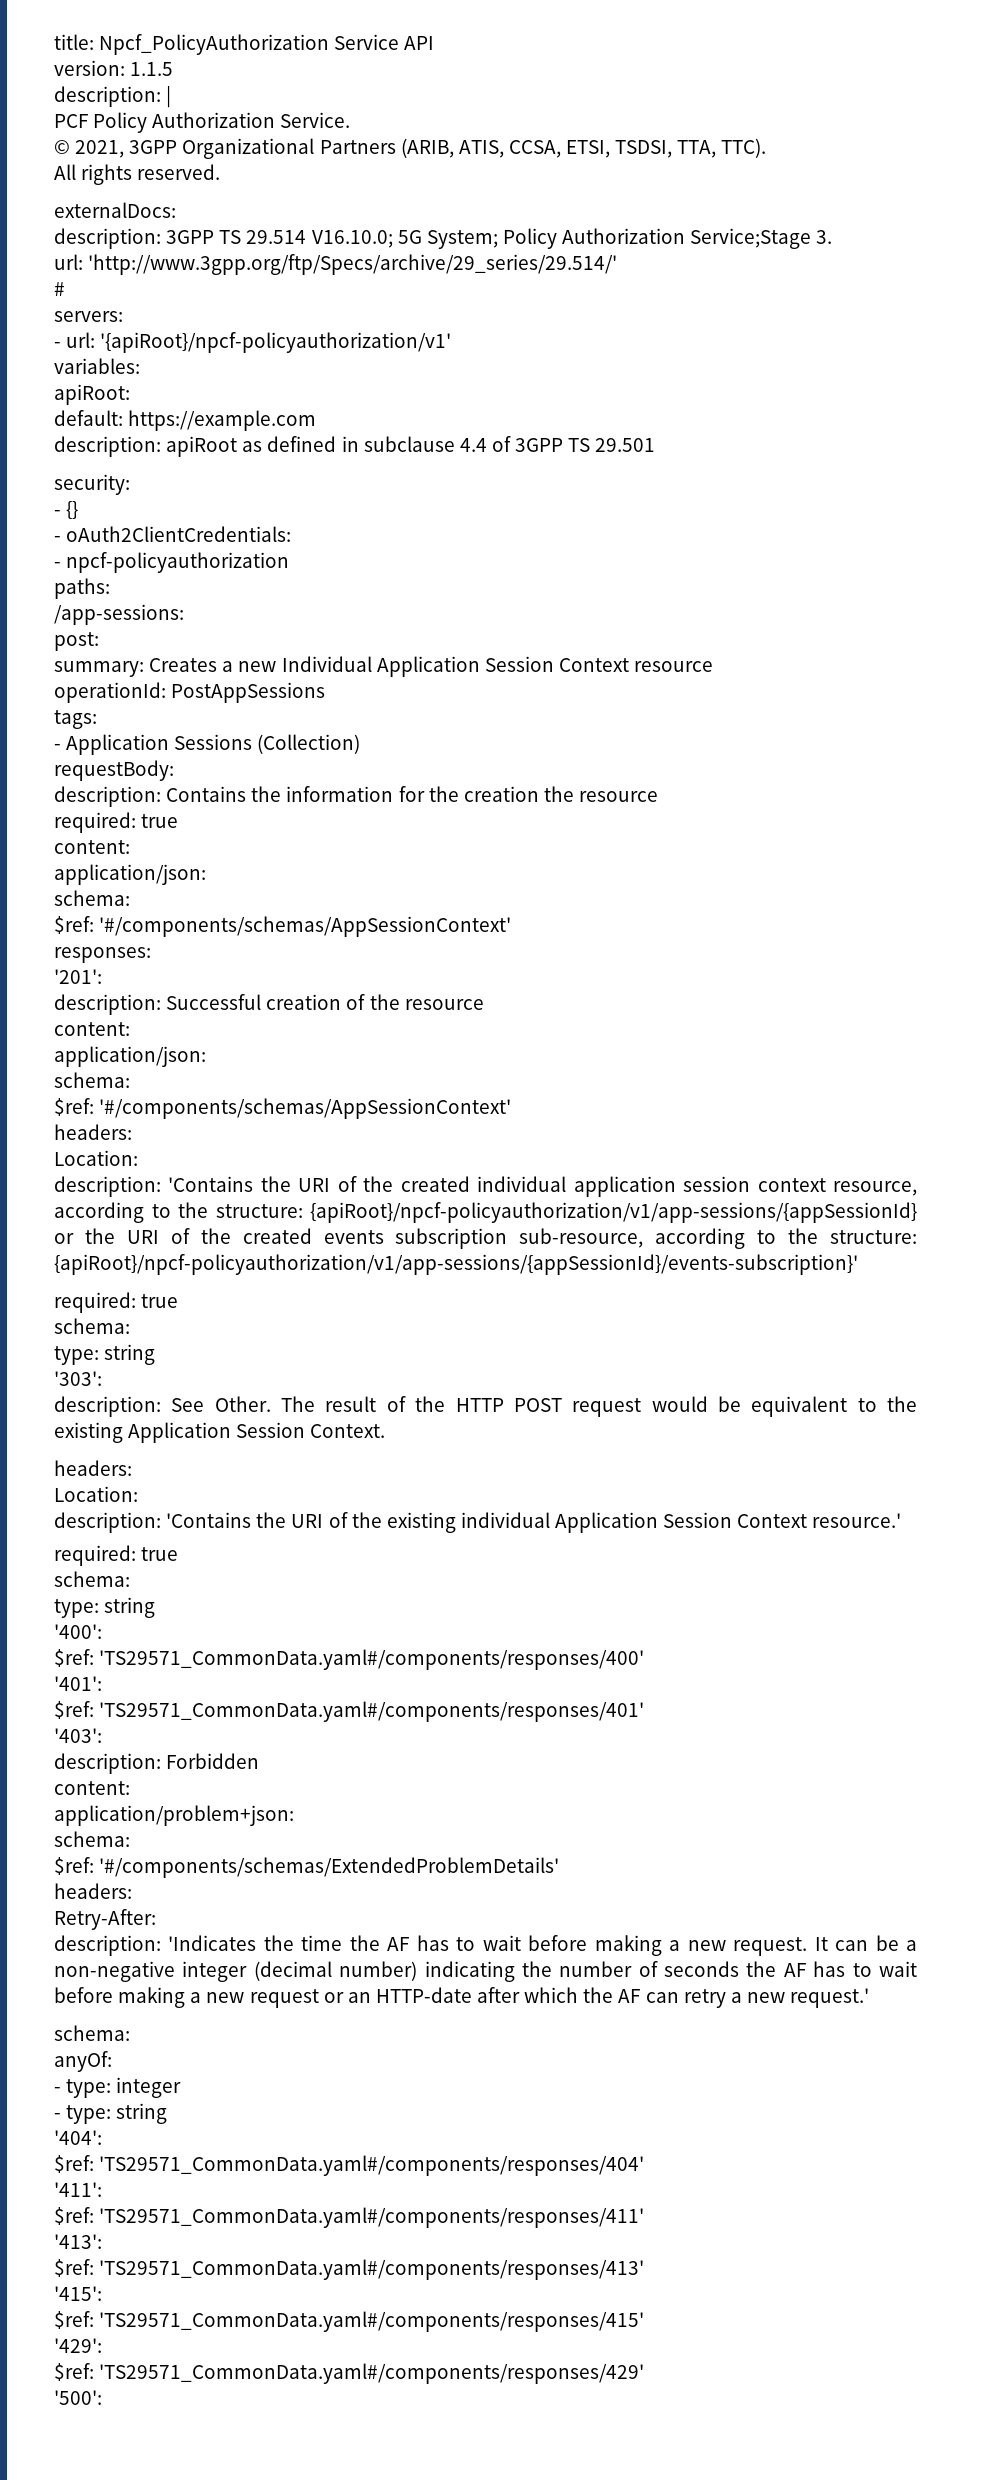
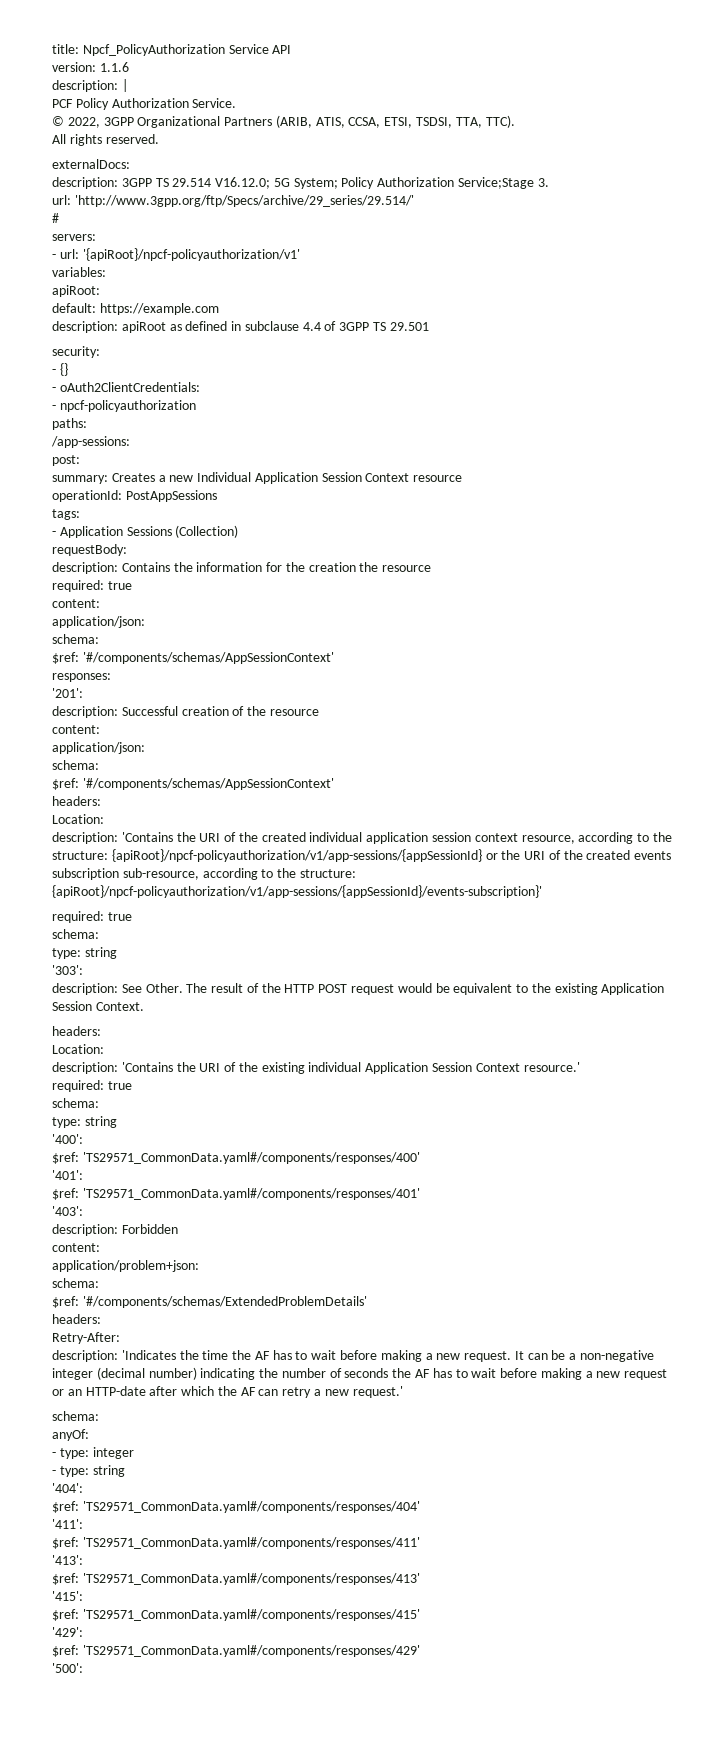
- version: 1.1.5
+ version: 1.1.6
- © 2021, 3GPP Organizational Partners (ARIB, ATIS, CCSA, ETSI, TSDSI, TTA, TTC).
+ © 2022, 3GPP Organizational Partners (ARIB, ATIS, CCSA, ETSI, TSDSI, TTA, TTC).
- description: 3GPP TS 29.514 V16.10.0; 5G System; Policy Authorization Service;Stage 3.
+ description: 3GPP TS 29.514 V16.12.0; 5G System; Policy Authorization Service;Stage 3.

